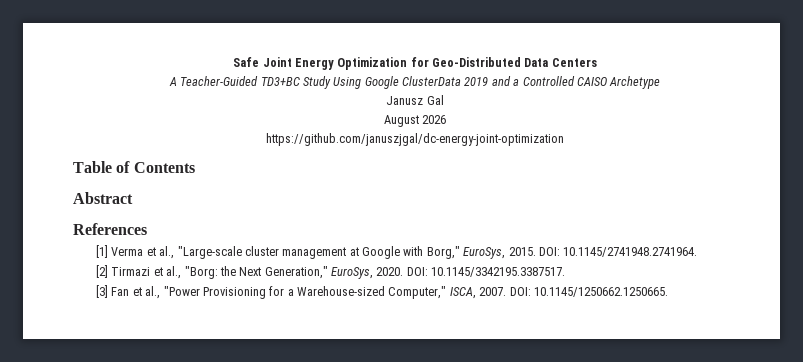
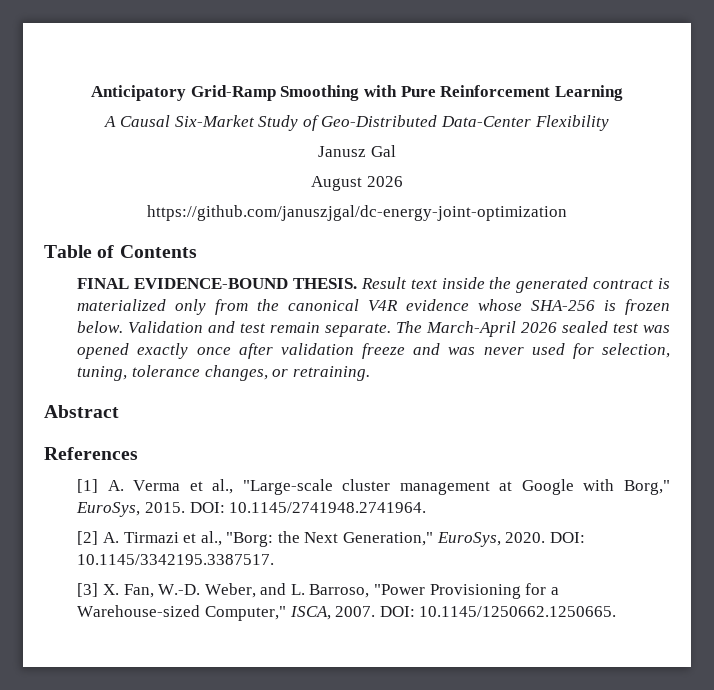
- Safe Joint Energy Optimization for Geo-Distributed Data Centers
- A Teacher-Guided TD3+BC Study Using Google ClusterData 2019 and a Controlled CAISO Archetype
+ Anticipatory Grid-Ramp Smoothing with Pure Reinforcement Learning
+ A Causal Six-Market Study of Geo-Distributed Data-Center Flexibility
+ FINAL EVIDENCE-BOUND THESIS. Result text inside the generated contract is materialized only from the canonical V4R evidence whose SHA-256 is frozen below. Validation and test remain separate. The March-April 2026 sealed test was opened exactly once after validation freeze and was never used for selection, tuning, tolerance changes, or retraining.
- [1] Verma et al., "Large-scale cluster management at Google with Borg," EuroSys, 2015.
+ [1] A. Verma et al., "Large-scale cluster management at Google with Borg," EuroSys, 2015.
- [2] Tirmazi et al., "Borg: the Next Generation," EuroSys, 2020.
+ [2] A. Tirmazi et al., "Borg: the Next Generation," EuroSys, 2020.
- [3] Fan et al., "Power Provisioning for a Warehouse-sized Computer," ISCA, 2007.
+ [3] X. Fan, W.-D. Weber, and L. Barroso, "Power Provisioning for a Warehouse-sized Computer," ISCA, 2007.

